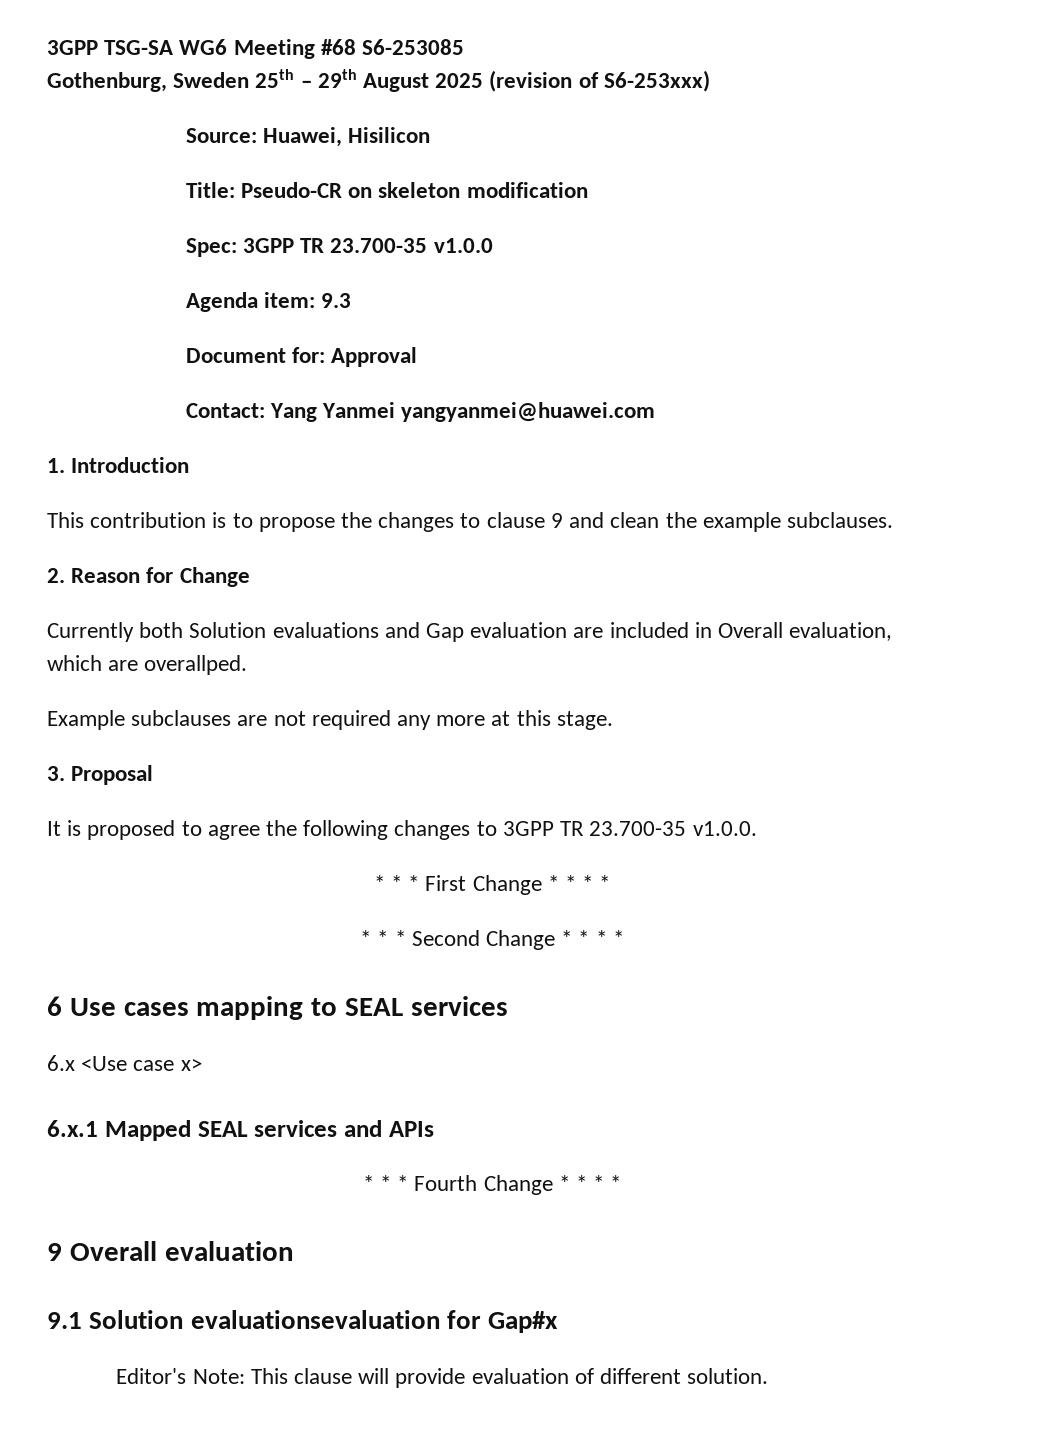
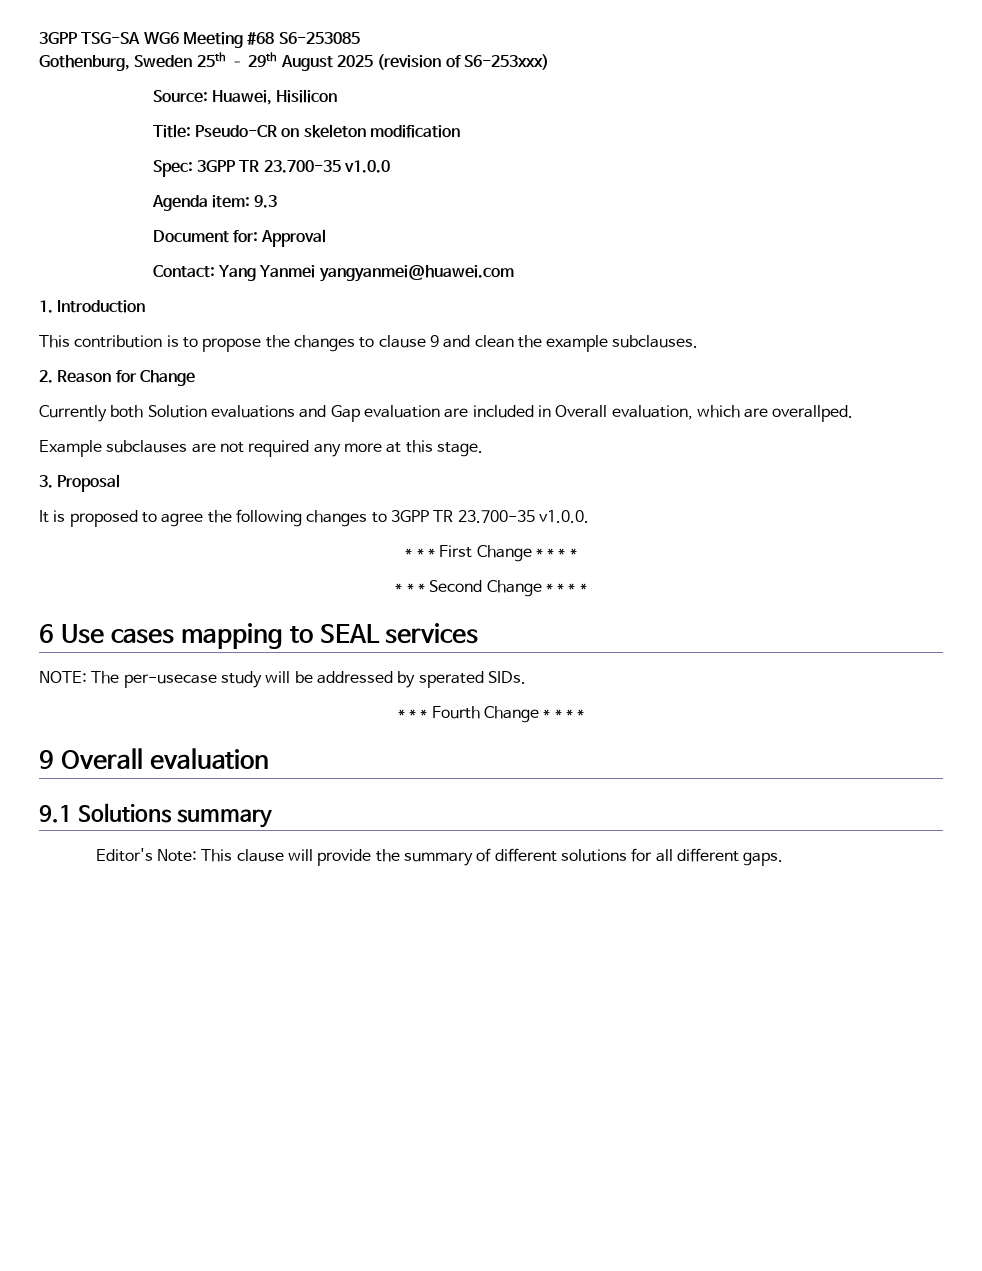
- 6.x <Use case x>
- 6.x.1 Mapped SEAL services and APIs
+ NOTE: The per-usecase study will be addressed by sperated SIDs.
- 9.1 Solution evaluationsevaluation for Gap#x
+ 9.1 Solutions summary
- Editor's Note: This clause will provide evaluation of different solution.
+ Editor's Note: This clause will provide the summary of different solutions for all different gaps.

